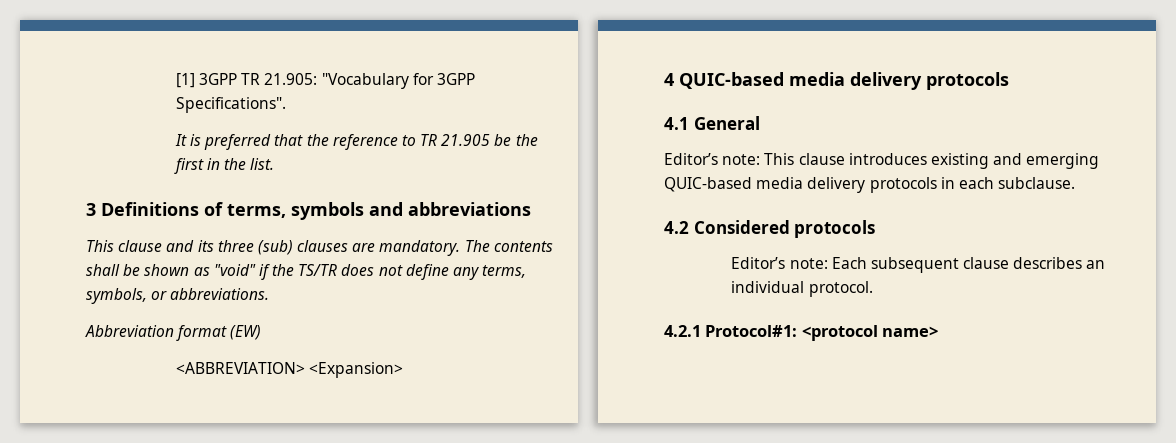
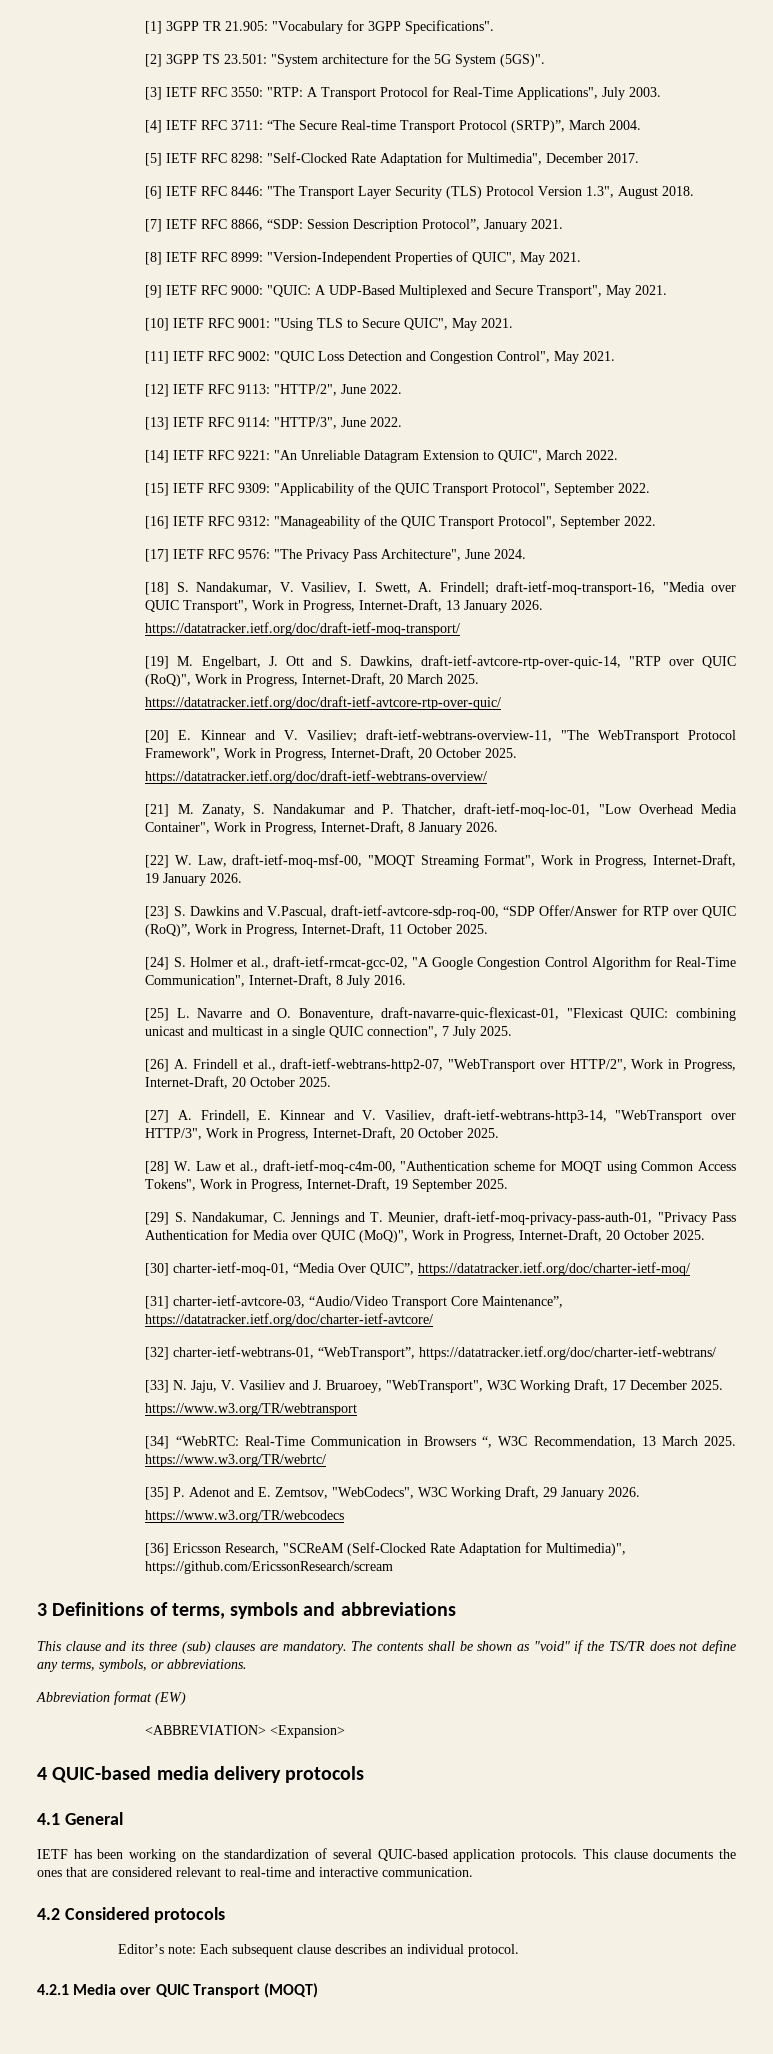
- It is preferred that the reference to TR 21.905 be the first in the list.
+ [2] 3GPP TS 23.501: "System architecture for the 5G System (5GS)".
+ [3] IETF RFC 3550: "RTP: A Transport Protocol for Real-Time Applications", July 2003.
+ [4] IETF RFC 3711: “The Secure Real-time Transport Protocol (SRTP)”, March 2004.
+ [5] IETF RFC 8298: "Self-Clocked Rate Adaptation for Multimedia", December 2017.
+ [6] IETF RFC 8446: "The Transport Layer Security (TLS) Protocol Version 1.3", August 2018.
+ [7] IETF RFC 8866, “SDP: Session Description Protocol”, January 2021.
+ [8] IETF RFC 8999: "Version-Independent Properties of QUIC", May 2021.
+ [9] IETF RFC 9000: "QUIC: A UDP-Based Multiplexed and Secure Transport", May 2021.
+ [10] IETF RFC 9001: "Using TLS to Secure QUIC", May 2021.
+ [11] IETF RFC 9002: "QUIC Loss Detection and Congestion Control", May 2021.
+ [12] IETF RFC 9113: "HTTP/2", June 2022.
+ [13] IETF RFC 9114: "HTTP/3", June 2022.
+ [14] IETF RFC 9221: "An Unreliable Datagram Extension to QUIC", March 2022.
+ [15] IETF RFC 9309: "Applicability of the QUIC Transport Protocol", September 2022.
+ [16] IETF RFC 9312: "Manageability of the QUIC Transport Protocol", September 2022.
+ [17] IETF RFC 9576: "The Privacy Pass Architecture", June 2024.
+ [18] S. Nandakumar, V. Vasiliev, I. Swett, A. Frindell; draft-ietf-moq-transport-16, "Media over QUIC Transport", Work in Progress, Internet-Draft, 13 January 2026.
+ https://datatracker.ietf.org/doc/draft-ietf-moq-transport/
+ [19] M. Engelbart, J. Ott and S. Dawkins, draft-ietf-avtcore-rtp-over-quic-14, "RTP over QUIC (RoQ)", Work in Progress, Internet-Draft, 20 March 2025.
+ https://datatracker.ietf.org/doc/draft-ietf-avtcore-rtp-over-quic/
+ [20] E. Kinnear and V. Vasiliev; draft-ietf-webtrans-overview-11, "The WebTransport Protocol Framework", Work in Progress, Internet-Draft, 20 October 2025.
+ https://datatracker.ietf.org/doc/draft-ietf-webtrans-overview/
+ [21] M. Zanaty, S. Nandakumar and P. Thatcher, draft-ietf-moq-loc-01, "Low Overhead Media Container", Work in Progress, Internet-Draft, 8 January 2026.
+ [22] W. Law, draft-ietf-moq-msf-00, "MOQT Streaming Format", Work in Progress, Internet-Draft, 19 January 2026.
+ [23] S. Dawkins and V.Pascual, draft-ietf-avtcore-sdp-roq-00, “SDP Offer/Answer for RTP over QUIC (RoQ)”, Work in Progress, Internet-Draft, 11 October 2025.
+ [24] S. Holmer et al., draft-ietf-rmcat-gcc-02, "A Google Congestion Control Algorithm for Real-Time Communication", Internet-Draft, 8 July 2016.
+ [25] L. Navarre and O. Bonaventure, draft-navarre-quic-flexicast-01, "Flexicast QUIC: combining unicast and multicast in a single QUIC connection", 7 July 2025.
+ [26] A. Frindell et al., draft-ietf-webtrans-http2-07, "WebTransport over HTTP/2", Work in Progress, Internet-Draft, 20 October 2025.
+ [27] A. Frindell, E. Kinnear and V. Vasiliev, draft-ietf-webtrans-http3-14, "WebTransport over HTTP/3", Work in Progress, Internet-Draft, 20 October 2025.
+ [28] W. Law et al., draft-ietf-moq-c4m-00, "Authentication scheme for MOQT using Common Access Tokens", Work in Progress, Internet-Draft, 19 September 2025.
+ [29] S. Nandakumar, C. Jennings and T. Meunier, draft-ietf-moq-privacy-pass-auth-01, "Privacy Pass Authentication for Media over QUIC (MoQ)", Work in Progress, Internet-Draft, 20 October 2025.
+ [30] charter-ietf-moq-01, “Media Over QUIC”, https://datatracker.ietf.org/doc/charter-ietf-moq/
+ [31] charter-ietf-avtcore-03, “Audio/Video Transport Core Maintenance”, https://datatracker.ietf.org/doc/charter-ietf-avtcore/
+ [32] charter-ietf-webtrans-01, “WebTransport”, https://datatracker.ietf.org/doc/charter-ietf-webtrans/
+ [33] N. Jaju, V. Vasiliev and J. Bruaroey, "WebTransport", W3C Working Draft, 17 December 2025.
+ https://www.w3.org/TR/webtransport
+ [34] “WebRTC: Real-Time Communication in Browsers “, W3C Recommendation, 13 March 2025. https://www.w3.org/TR/webrtc/
+ [35] P. Adenot and E. Zemtsov, "WebCodecs", W3C Working Draft, 29 January 2026.
+ https://www.w3.org/TR/webcodecs
+ [36] Ericsson Research, "SCReAM (Self-Clocked Rate Adaptation for Multimedia)", https://github.com/EricssonResearch/scream
- Editor’s note: This clause introduces existing and emerging QUIC-based media delivery protocols in each subclause.
+ IETF has been working on the standardization of several QUIC-based application protocols. This clause documents the ones that are considered relevant to real‑time and interactive communication.
- 4.2.1 Protocol#1: <protocol name>
+ 4.2.1 Media over QUIC Transport (MOQT)

